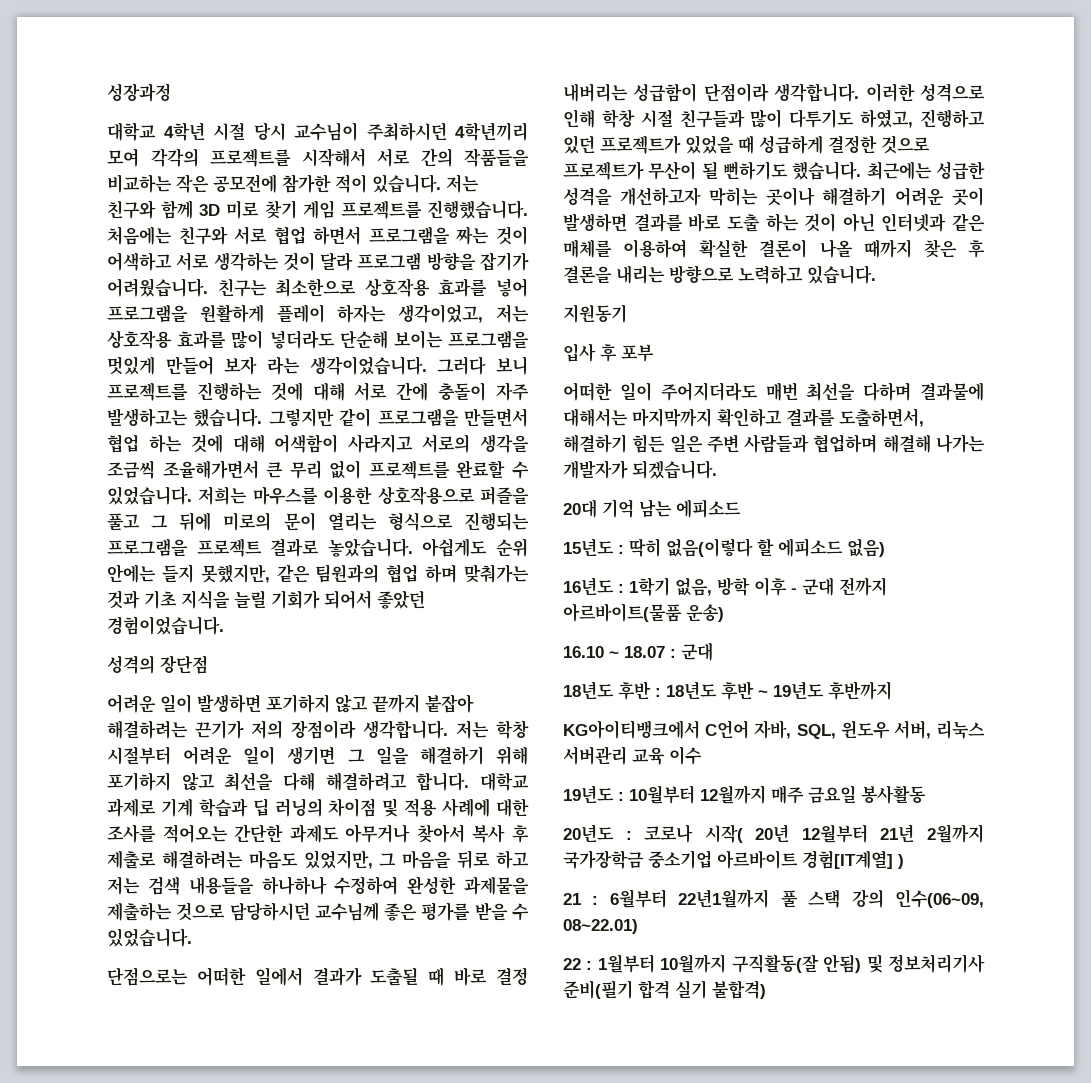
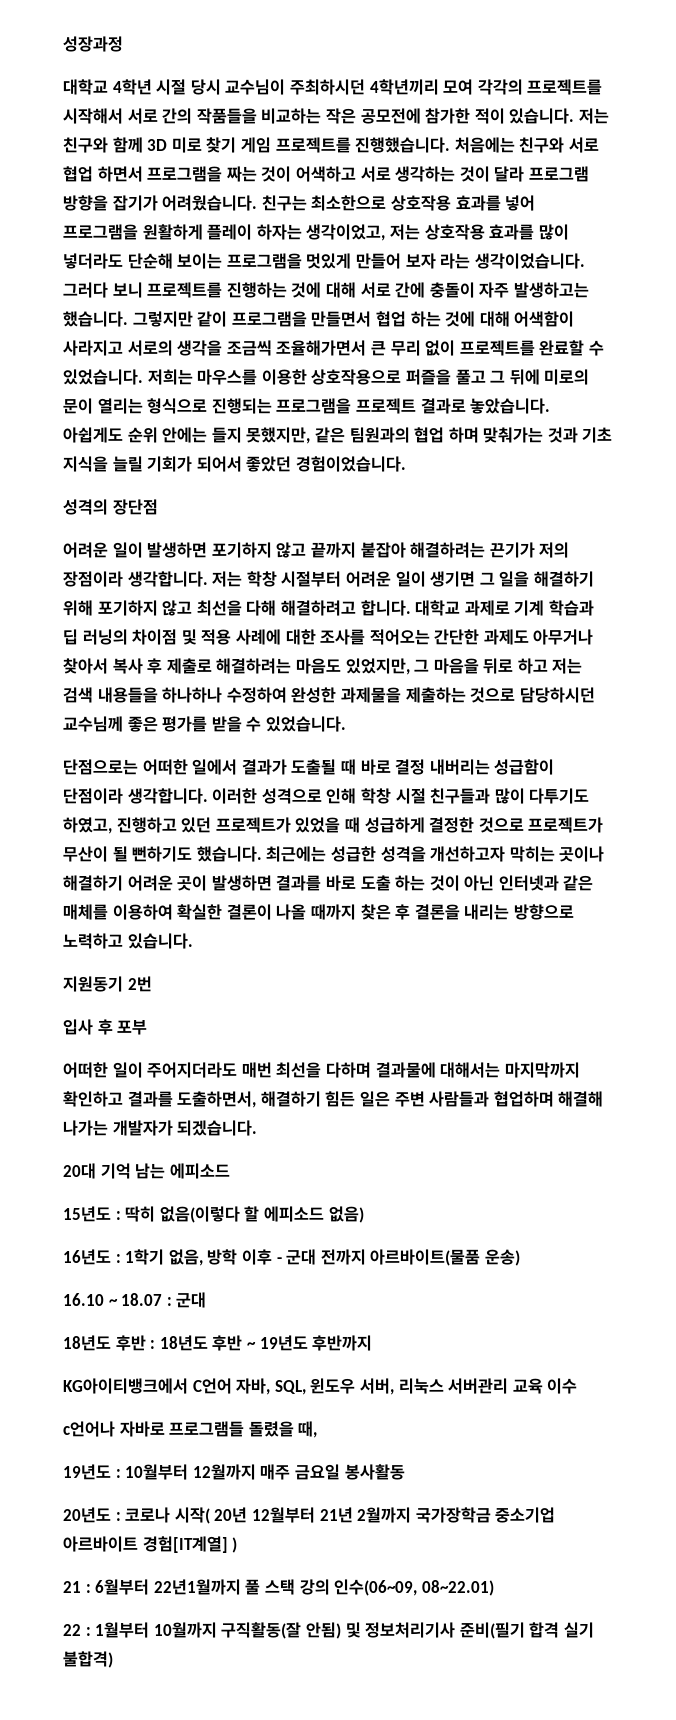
- 지원동기
+ 지원동기 2번
+ c언어나 자바로 프로그램들 돌렸을 때,

